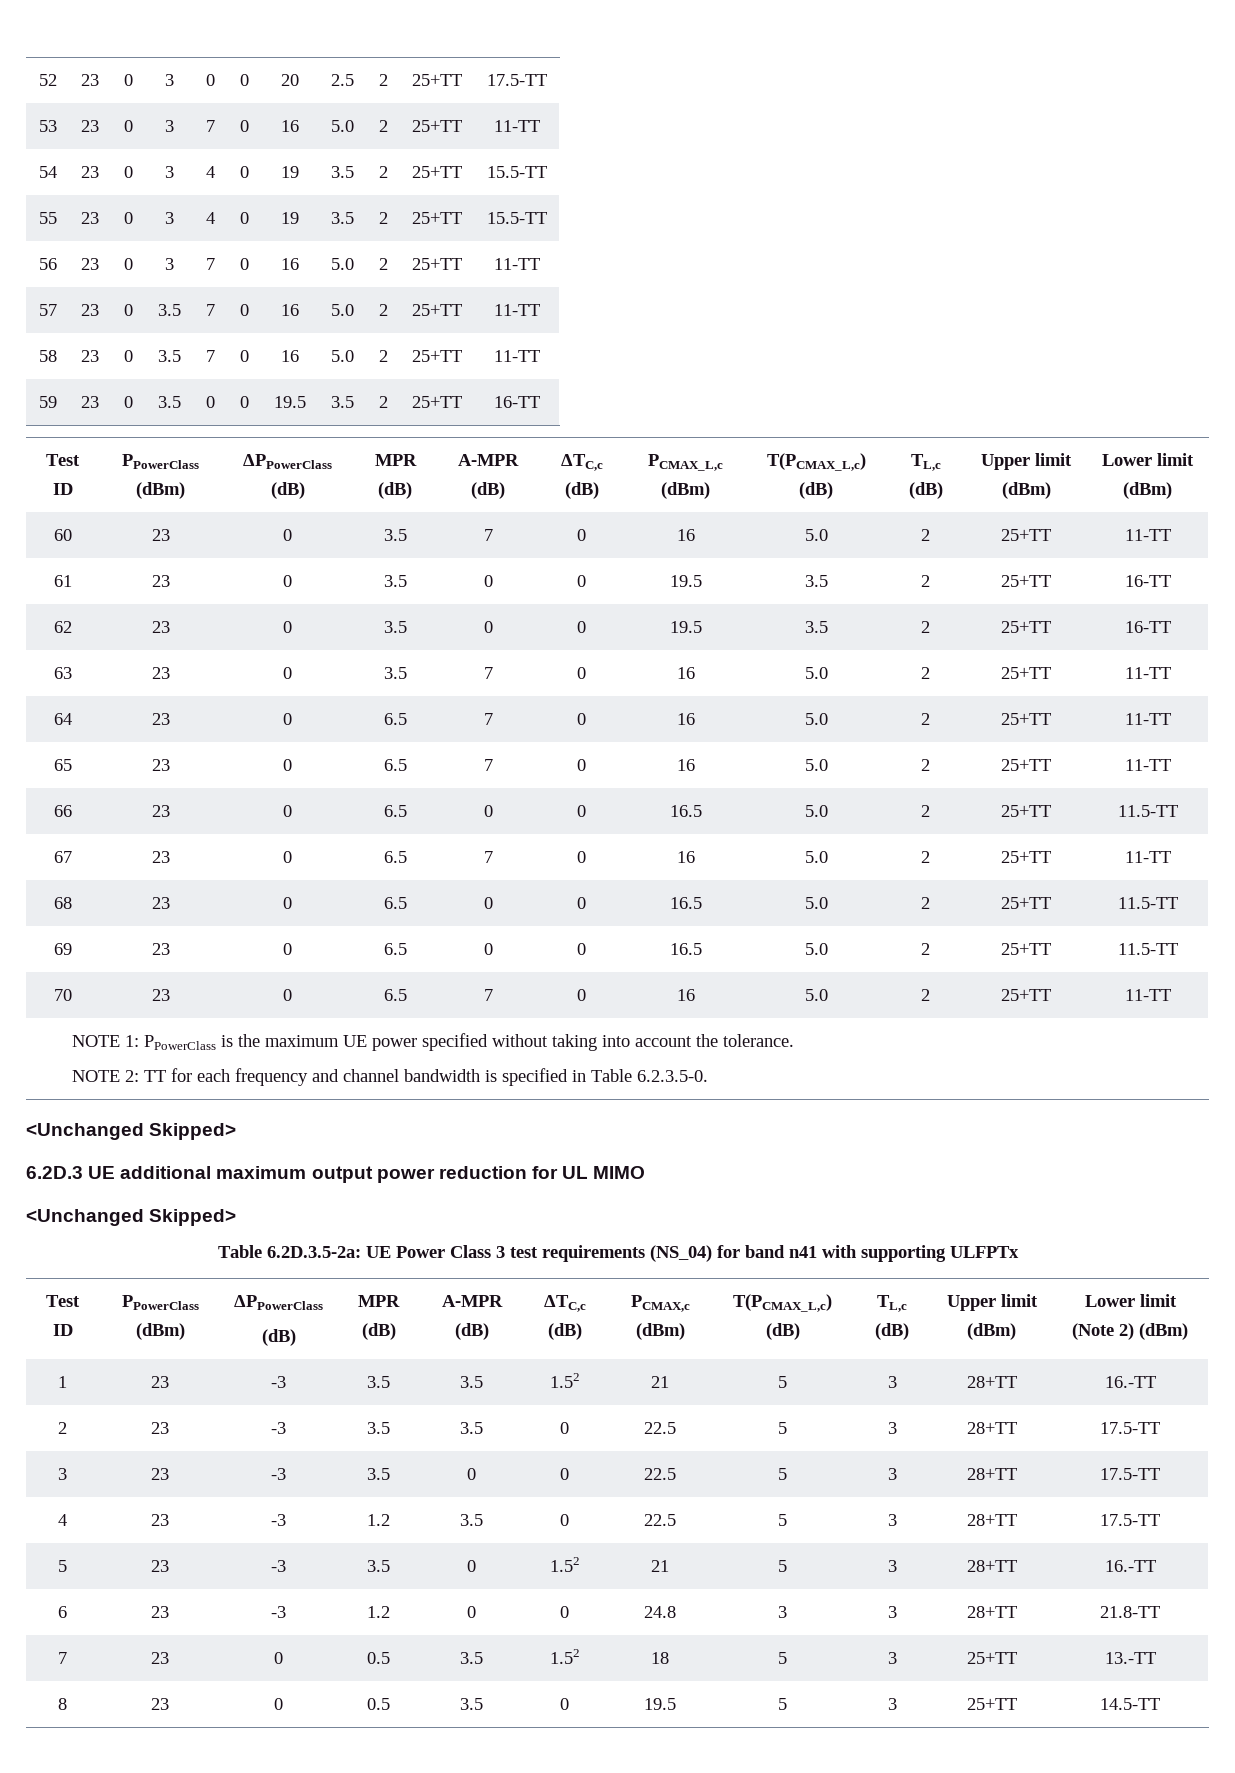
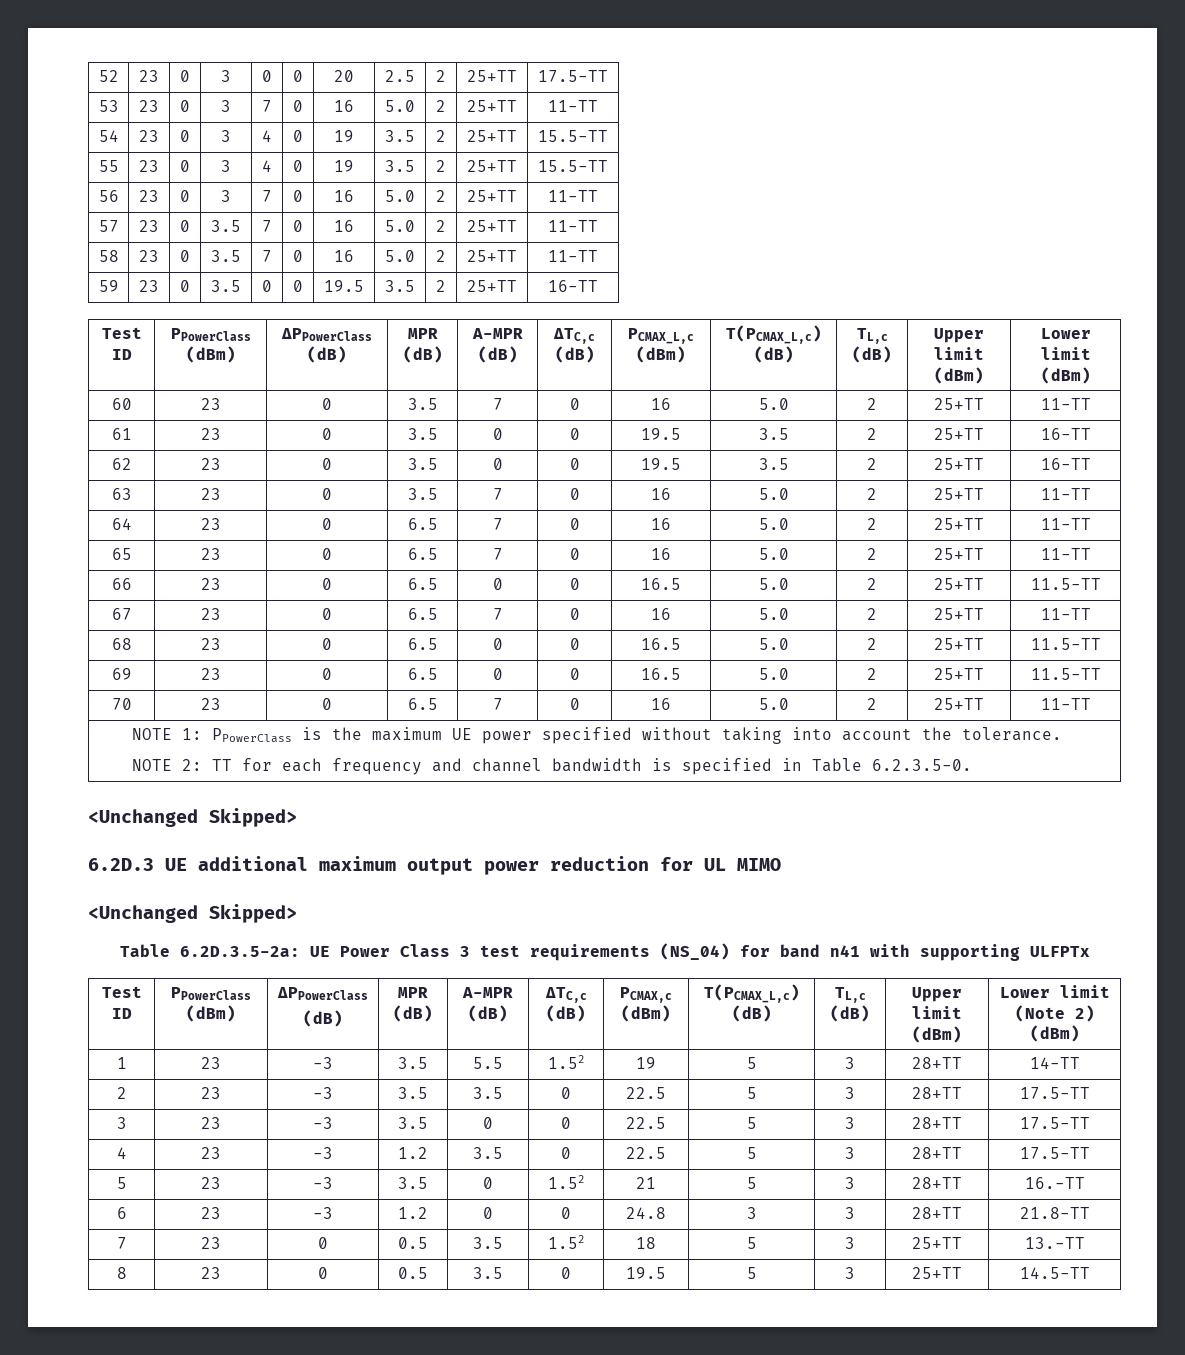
- 1 | 23 | -3 | 3.5 | 3.5 | 1.52 | 21 | 5 | 3 | 28+TT | 16.-TT
+ 1 | 23 | -3 | 3.5 | 5.5 | 1.52 | 19 | 5 | 3 | 28+TT | 14-TT

